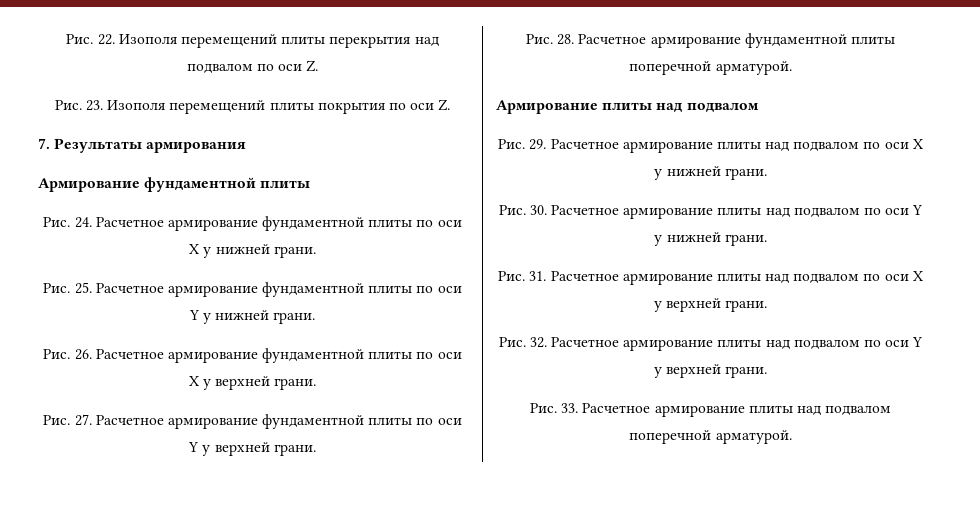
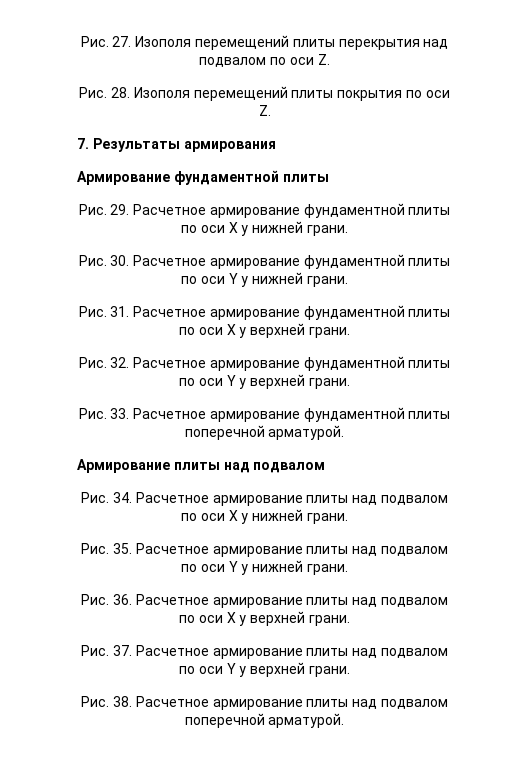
- Рис. 22. Изополя перемещений плиты перекрытия над подвалом по оси Z.
+ Рис. 27. Изополя перемещений плиты перекрытия над подвалом по оси Z.
- Рис. 23. Изополя перемещений плиты покрытия по оси Z.
+ Рис. 28. Изополя перемещений плиты покрытия по оси Z.
- Рис. 24. Расчетное армирование фундаментной плиты по оси Х у нижней грани.
+ Рис. 29. Расчетное армирование фундаментной плиты по оси Х у нижней грани.
- Рис. 25. Расчетное армирование фундаментной плиты по оси Y у нижней грани.
+ Рис. 30. Расчетное армирование фундаментной плиты по оси Y у нижней грани.
- Рис. 26. Расчетное армирование фундаментной плиты по оси Х у верхней грани.
+ Рис. 31. Расчетное армирование фундаментной плиты по оси Х у верхней грани.
- Рис. 27. Расчетное армирование фундаментной плиты по оси Y у верхней грани.
+ Рис. 32. Расчетное армирование фундаментной плиты по оси Y у верхней грани.
- Рис. 28. Расчетное армирование фундаментной плиты поперечной арматурой.
+ Рис. 33. Расчетное армирование фундаментной плиты поперечной арматурой.
- Рис. 29. Расчетное армирование плиты над подвалом по оси Х у нижней грани.
+ Рис. 34. Расчетное армирование плиты над подвалом по оси Х у нижней грани.
- Рис. 30. Расчетное армирование плиты над подвалом по оси Y у нижней грани.
+ Рис. 35. Расчетное армирование плиты над подвалом по оси Y у нижней грани.
- Рис. 31. Расчетное армирование плиты над подвалом по оси Х у верхней грани.
+ Рис. 36. Расчетное армирование плиты над подвалом по оси Х у верхней грани.
- Рис. 32. Расчетное армирование плиты над подвалом по оси Y у верхней грани.
+ Рис. 37. Расчетное армирование плиты над подвалом по оси Y у верхней грани.
- Рис. 33. Расчетное армирование плиты над подвалом поперечной арматурой.
+ Рис. 38. Расчетное армирование плиты над подвалом поперечной арматурой.

